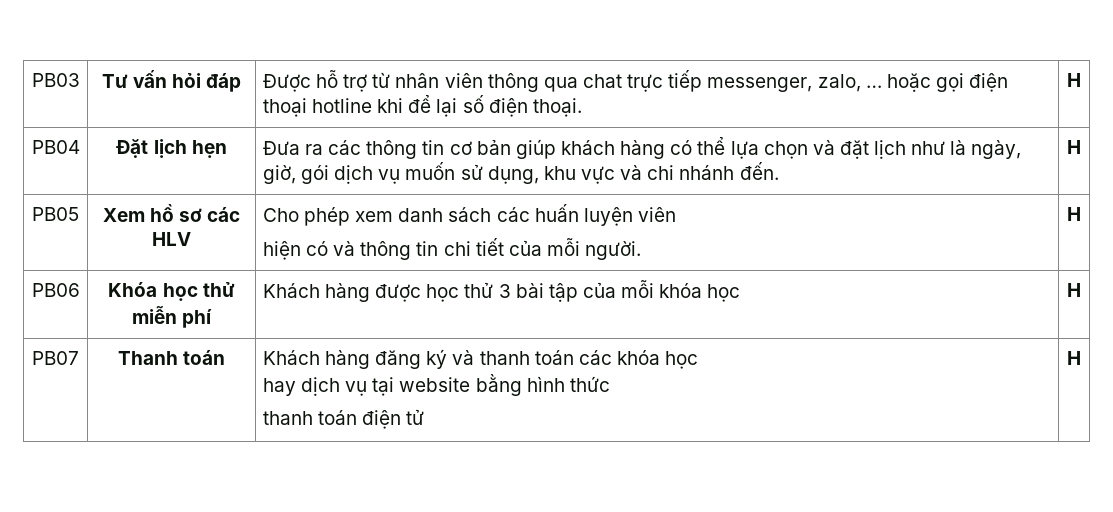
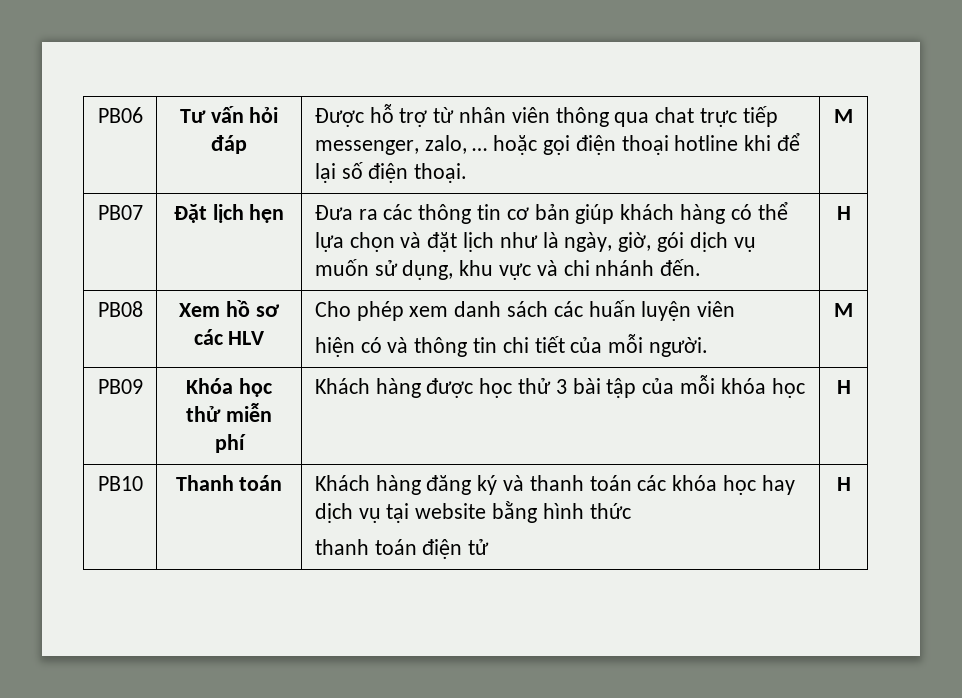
- PB03 | Tư vấn hỏi đáp | Được hỗ trợ từ nhân viên thông qua chat trực tiếp messenger, zalo, … hoặc gọi điện thoại hotline khi để lại số điện thoại. | H
- PB04 | Đặt lịch hẹn | Đưa ra các thông tin cơ bản giúp khách hàng có thể lựa chọn và đặt lịch như là ngày, giờ, gói dịch vụ muốn sử dụng, khu vực và chi nhánh đến. | H
+ PB06 | Tư vấn hỏi đáp | Được hỗ trợ từ nhân viên thông qua chat trực tiếp messenger, zalo, … hoặc gọi điện thoại hotline khi để lại số điện thoại. | M
+ PB07 | Đặt lịch hẹn | Đưa ra các thông tin cơ bản giúp khách hàng có thể lựa chọn và đặt lịch như là ngày, giờ, gói dịch vụ muốn sử dụng, khu vực và chi nhánh đến. | H
- PB05 | Xem hồ sơ các HLV | Cho phép xem danh sách các huấn luyện viên
- hiện có và thông tin chi tiết của mỗi người. | H
- PB06 | Khóa học thử miễn phí | Khách hàng được học thử 3 bài tập của mỗi khóa học | H
+ PB08 | Xem hồ sơ các HLV | Cho phép xem danh sách các huấn luyện viên
+ hiện có và thông tin chi tiết của mỗi người. | M
+ PB09 | Khóa học thử miễn phí | Khách hàng được học thử 3 bài tập của mỗi khóa học | H
- PB07 | Thanh toán | Khách hàng đăng ký và thanh toán các khóa học
- hay dịch vụ tại website bằng hình thức
+ PB10 | Thanh toán | Khách hàng đăng ký và thanh toán các khóa học hay dịch vụ tại website bằng hình thức

